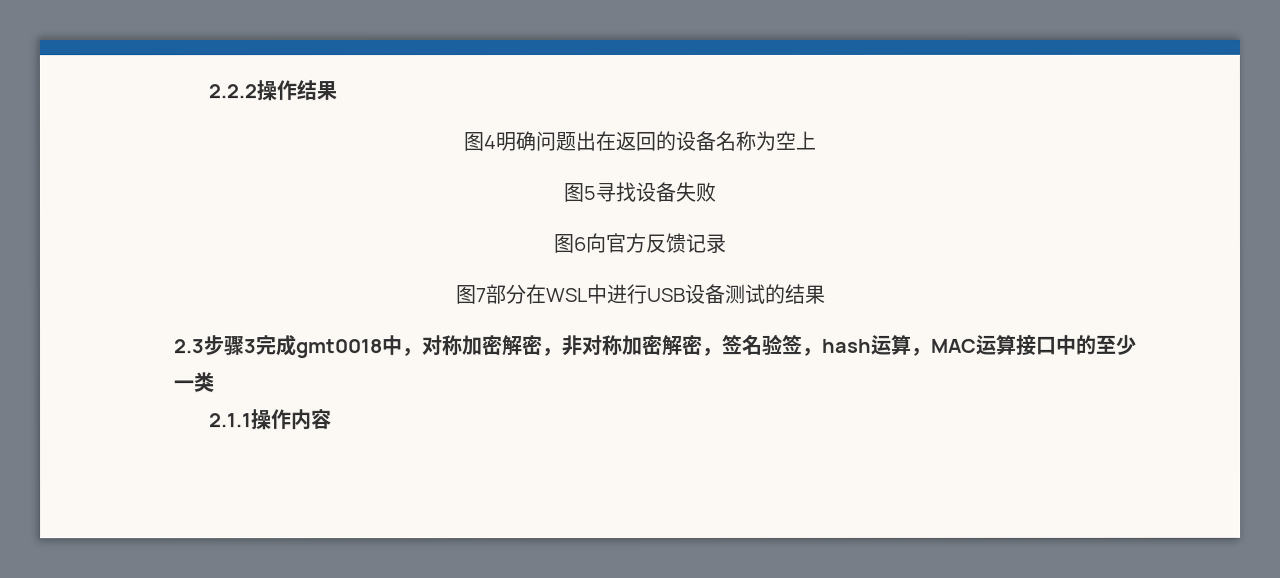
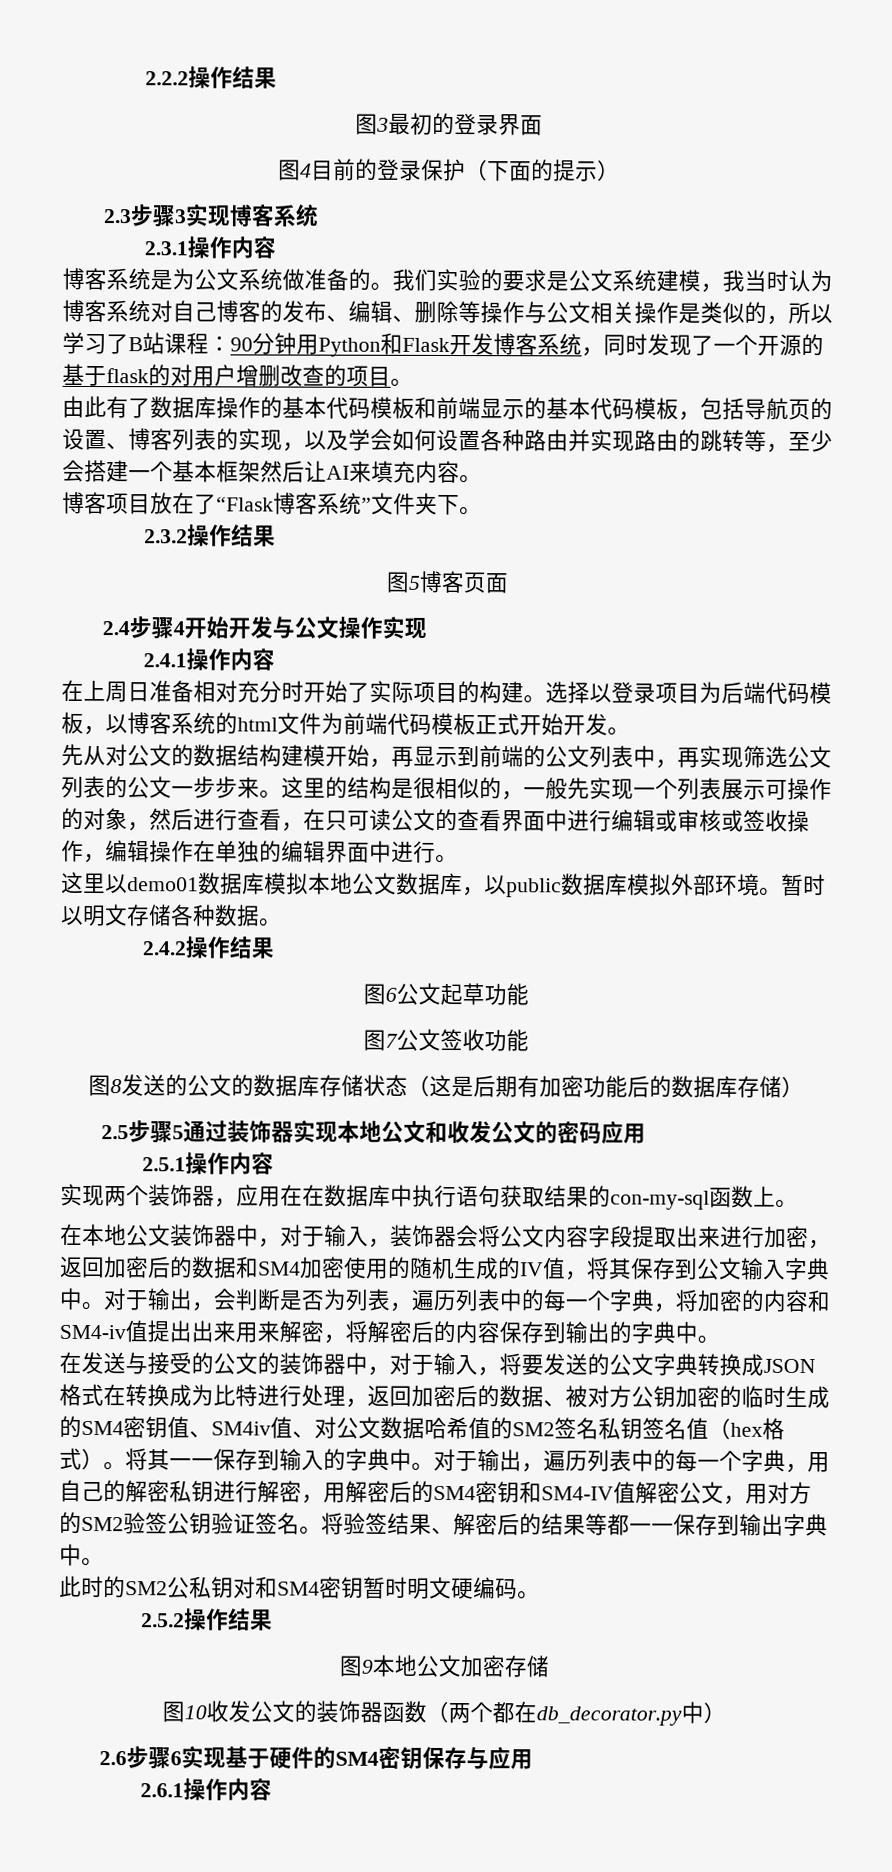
- 图4明确问题出在返回的设备名称为空上
- 图5寻找设备失败
- 图6向官方反馈记录
- 图7部分在WSL中进行USB设备测试的结果
- 2.3步骤3完成gmt0018中，对称加密解密，非对称加密解密，签名验签，hash运算，MAC运算接口中的至少一类
- 2.1.1操作内容
+ 图3最初的登录界面
+ 图4目前的登录保护（下面的提示）
+ 2.3步骤3实现博客系统
+ 2.3.1操作内容
+ 博客系统是为公文系统做准备的。我们实验的要求是公文系统建模，我当时认为博客系统对自己博客的发布、编辑、删除等操作与公文相关操作是类似的，所以学习了B站课程：90分钟用Python和Flask开发博客系统，同时发现了一个开源的基于flask的对用户增删改查的项目。
+ 由此有了数据库操作的基本代码模板和前端显示的基本代码模板，包括导航页的设置、博客列表的实现，以及学会如何设置各种路由并实现路由的跳转等，至少会搭建一个基本框架然后让AI来填充内容。
+ 博客项目放在了“Flask博客系统”文件夹下。
+ 2.3.2操作结果
+ 图5博客页面
+ 2.4步骤4开始开发与公文操作实现
+ 2.4.1操作内容
+ 在上周日准备相对充分时开始了实际项目的构建。选择以登录项目为后端代码模板，以博客系统的html文件为前端代码模板正式开始开发。
+ 先从对公文的数据结构建模开始，再显示到前端的公文列表中，再实现筛选公文列表的公文一步步来。这里的结构是很相似的，一般先实现一个列表展示可操作的对象，然后进行查看，在只可读公文的查看界面中进行编辑或审核或签收操作，编辑操作在单独的编辑界面中进行。
+ 这里以demo01数据库模拟本地公文数据库，以public数据库模拟外部环境。暂时以明文存储各种数据。
+ 2.4.2操作结果
+ 图6公文起草功能
+ 图7公文签收功能
+ 图8发送的公文的数据库存储状态（这是后期有加密功能后的数据库存储）
+ 2.5步骤5通过装饰器实现本地公文和收发公文的密码应用
+ 2.5.1操作内容
+ 实现两个装饰器，应用在在数据库中执行语句获取结果的con-my-sql函数上。
+ 在本地公文装饰器中，对于输入，装饰器会将公文内容字段提取出来进行加密，返回加密后的数据和SM4加密使用的随机生成的IV值，将其保存到公文输入字典中。对于输出，会判断是否为列表，遍历列表中的每一个字典，将加密的内容和SM4-iv值提出出来用来解密，将解密后的内容保存到输出的字典中。
+ 在发送与接受的公文的装饰器中，对于输入，将要发送的公文字典转换成JSON格式在转换成为比特进行处理，返回加密后的数据、被对方公钥加密的临时生成的SM4密钥值、SM4iv值、对公文数据哈希值的SM2签名私钥签名值（hex格式）。将其一一保存到输入的字典中。对于输出，遍历列表中的每一个字典，用自己的解密私钥进行解密，用解密后的SM4密钥和SM4-IV值解密公文，用对方的SM2验签公钥验证签名。将验签结果、解密后的结果等都一一保存到输出字典中。
+ 此时的SM2公私钥对和SM4密钥暂时明文硬编码。
+ 2.5.2操作结果
+ 图9本地公文加密存储
+ 图10收发公文的装饰器函数（两个都在db_decorator.py中）
+ 2.6步骤6实现基于硬件的SM4密钥保存与应用
+ 2.6.1操作内容

